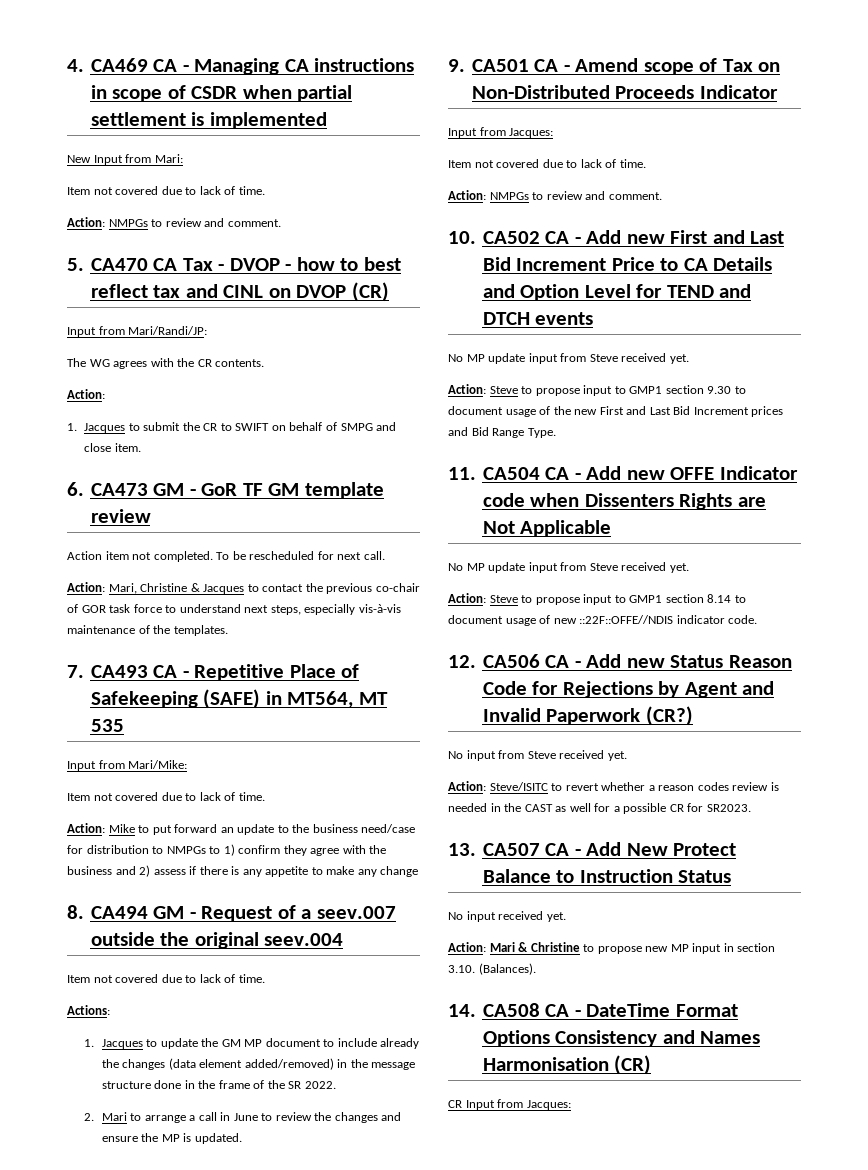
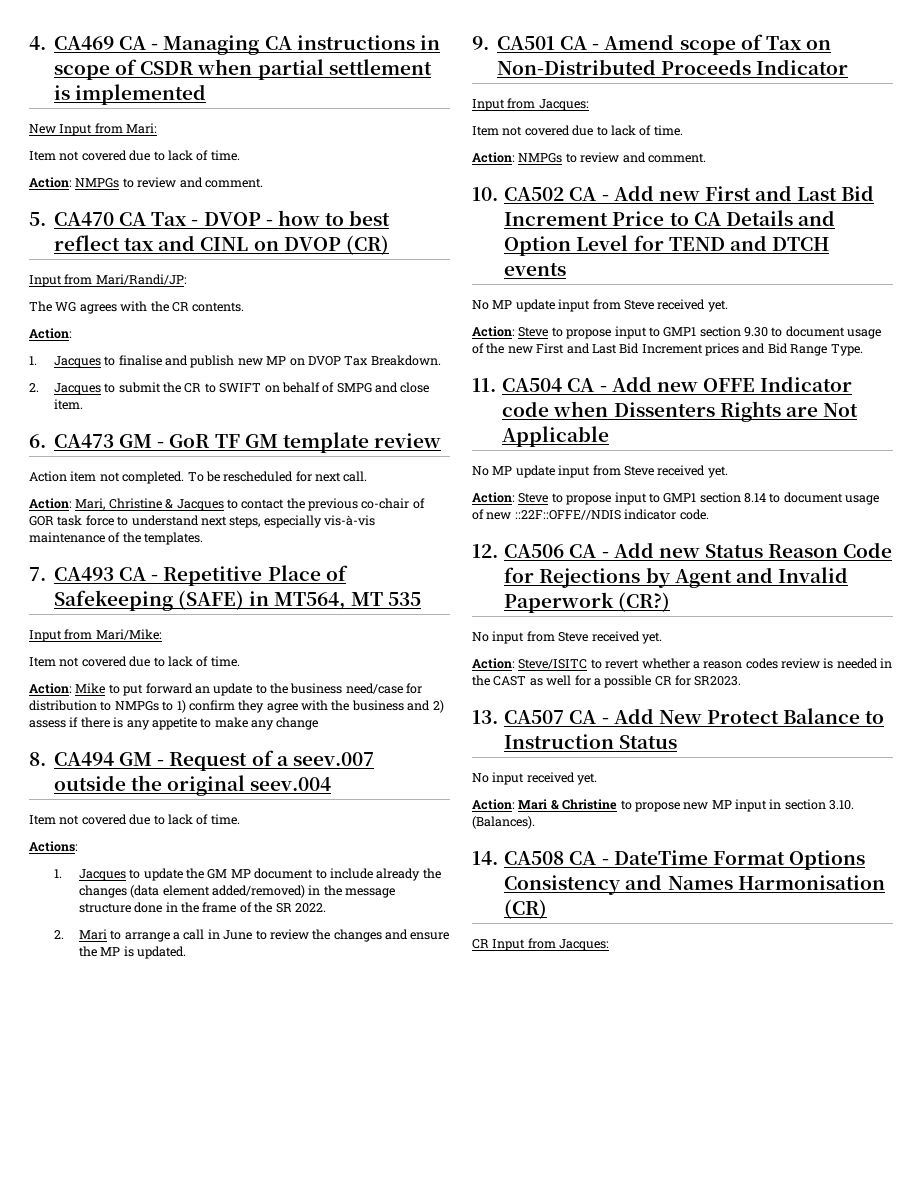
- 1. Jacques to submit the CR to SWIFT on behalf of SMPG and close item.
+ 1. Jacques to finalise and publish new MP on DVOP Tax Breakdown.
+ 2. Jacques to submit the CR to SWIFT on behalf of SMPG and close item.

